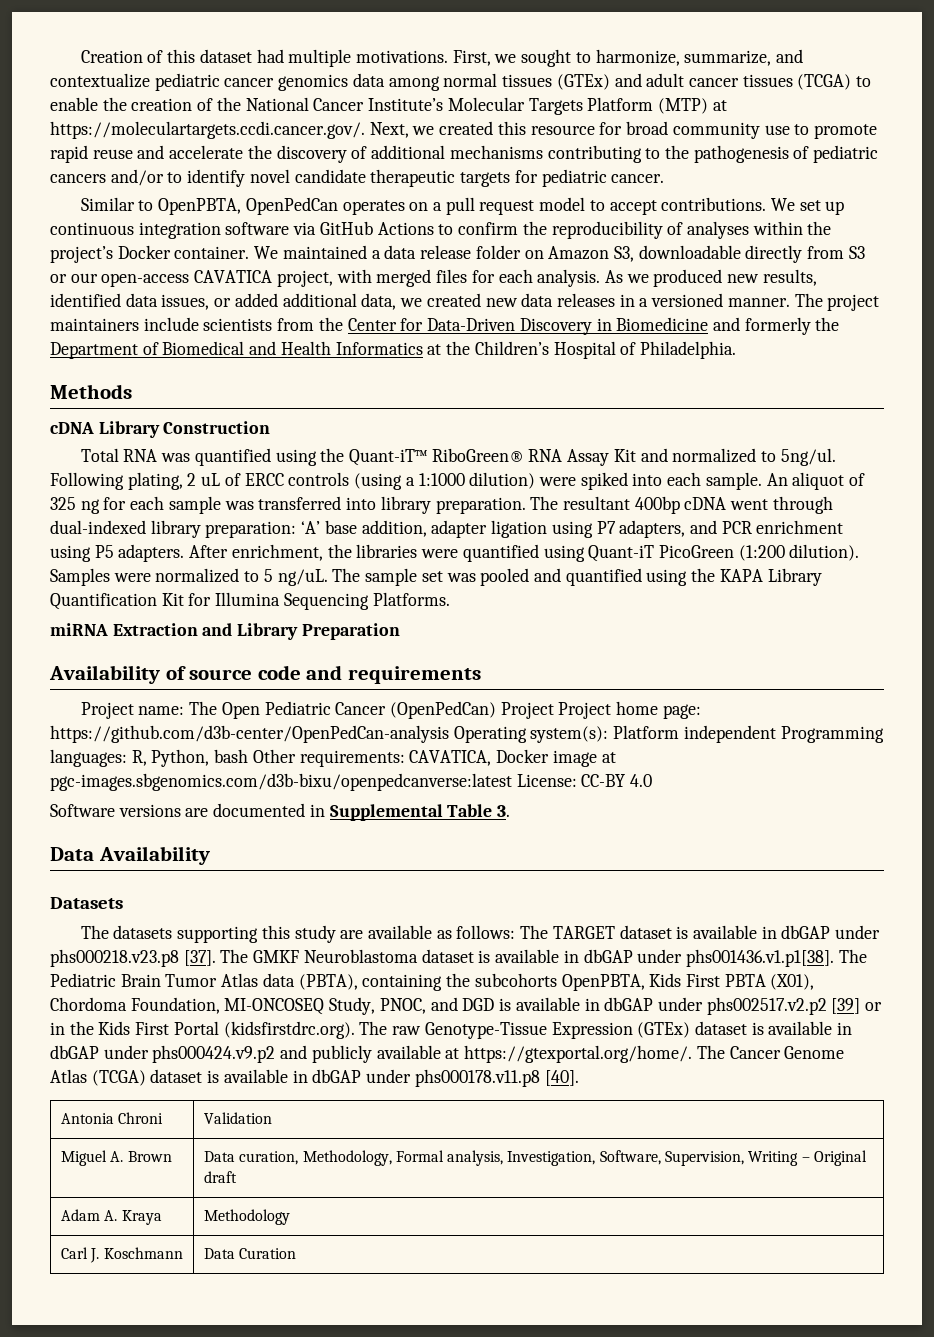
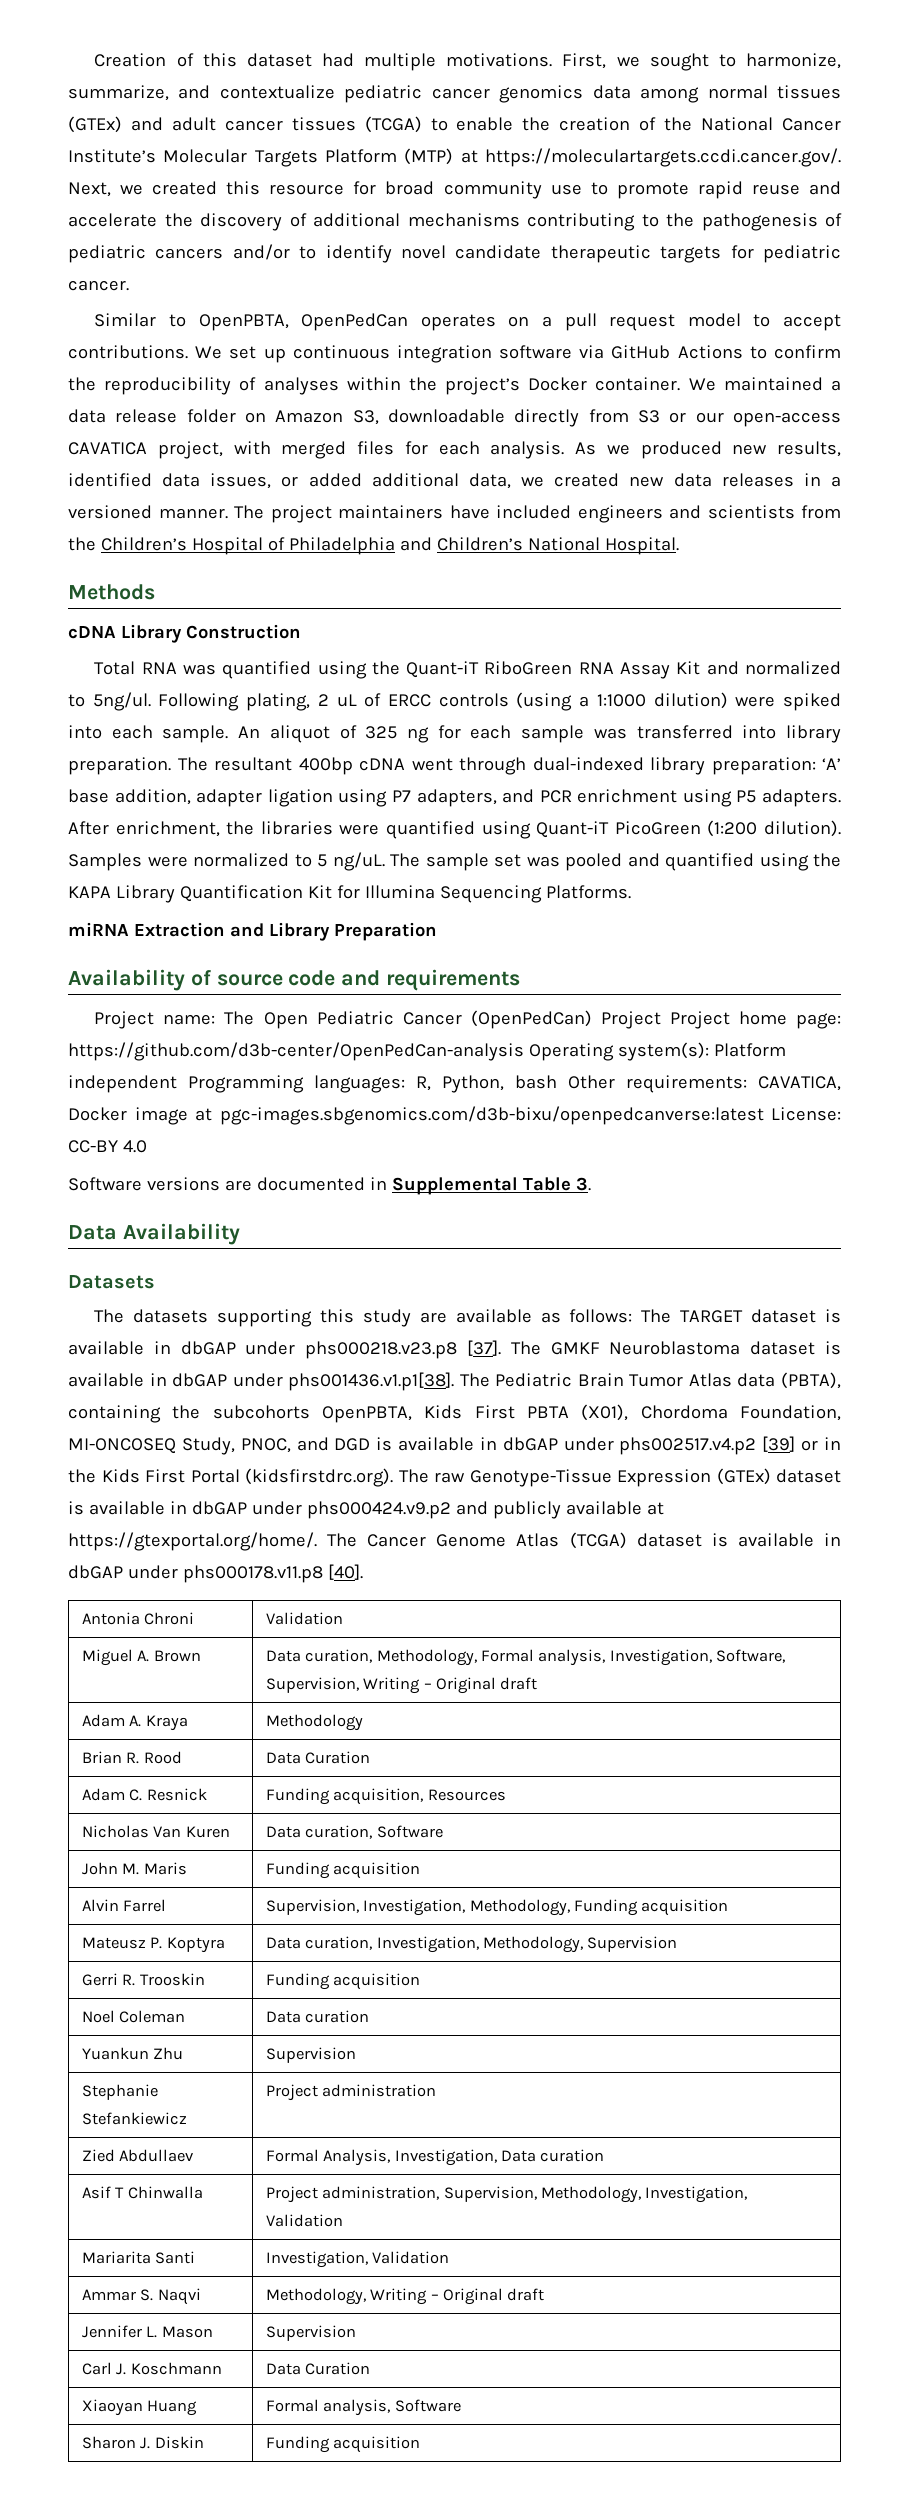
- The project maintainers include scientists from the Center for Data-Driven Discovery in Biomedicine and formerly the Department of Biomedical and Health Informatics at the Children’s Hospital of Philadelphia.
+ The project maintainers have included engineers and scientists from the Children’s Hospital of Philadelphia and Children’s National Hospital.
- Total RNA was quantified using the Quant-iT™ RiboGreen® RNA Assay Kit and normalized to 5ng/ul.
+ Total RNA was quantified using the Quant-iT RiboGreen RNA Assay Kit and normalized to 5ng/ul.
- The GMKF Neuroblastoma dataset is available in dbGAP under phs001436.v1.p1[38]. The Pediatric Brain Tumor Atlas data (PBTA), containing the subcohorts OpenPBTA, Kids First PBTA (X01), Chordoma Foundation, MI-ONCOSEQ Study, PNOC, and DGD is available in dbGAP under phs002517.v2.p2 [39] or in the Kids First Portal (kidsfirstdrc.org). The raw Genotype-Tissue Expression (GTEx) dataset is available in dbGAP under phs000424.v9.p2 and publicly available at https://gtexportal.org/home/. The Cancer Genome Atlas (TCGA) dataset is available in dbGAP under phs000178.v11.p8 [40].
+ The GMKF Neuroblastoma dataset is available in dbGAP under phs001436.v1.p1[38]. The Pediatric Brain Tumor Atlas data (PBTA), containing the subcohorts OpenPBTA, Kids First PBTA (X01), Chordoma Foundation, MI-ONCOSEQ Study, PNOC, and DGD is available in dbGAP under phs002517.v4.p2 [39] or in the Kids First Portal (kidsfirstdrc.org). The raw Genotype-Tissue Expression (GTEx) dataset is available in dbGAP under phs000424.v9.p2 and publicly available at https://gtexportal.org/home/. The Cancer Genome Atlas (TCGA) dataset is available in dbGAP under phs000178.v11.p8 [40].
+ Brian R. Rood | Data Curation
+ Adam C. Resnick | Funding acquisition, Resources
+ Nicholas Van Kuren | Data curation, Software
+ John M. Maris | Funding acquisition
+ Alvin Farrel | Supervision, Investigation, Methodology, Funding acquisition
+ Mateusz P. Koptyra | Data curation, Investigation, Methodology, Supervision
+ Gerri R. Trooskin | Funding acquisition
+ Noel Coleman | Data curation
+ Yuankun Zhu | Supervision
+ Stephanie Stefankiewicz | Project administration
+ Zied Abdullaev | Formal Analysis, Investigation, Data curation
+ Asif T Chinwalla | Project administration, Supervision, Methodology, Investigation, Validation
+ Mariarita Santi | Investigation, Validation
+ Ammar S. Naqvi | Methodology, Writing – Original draft
+ Jennifer L. Mason | Supervision
+ Xiaoyan Huang | Formal analysis, Software
+ Sharon J. Diskin | Funding acquisition

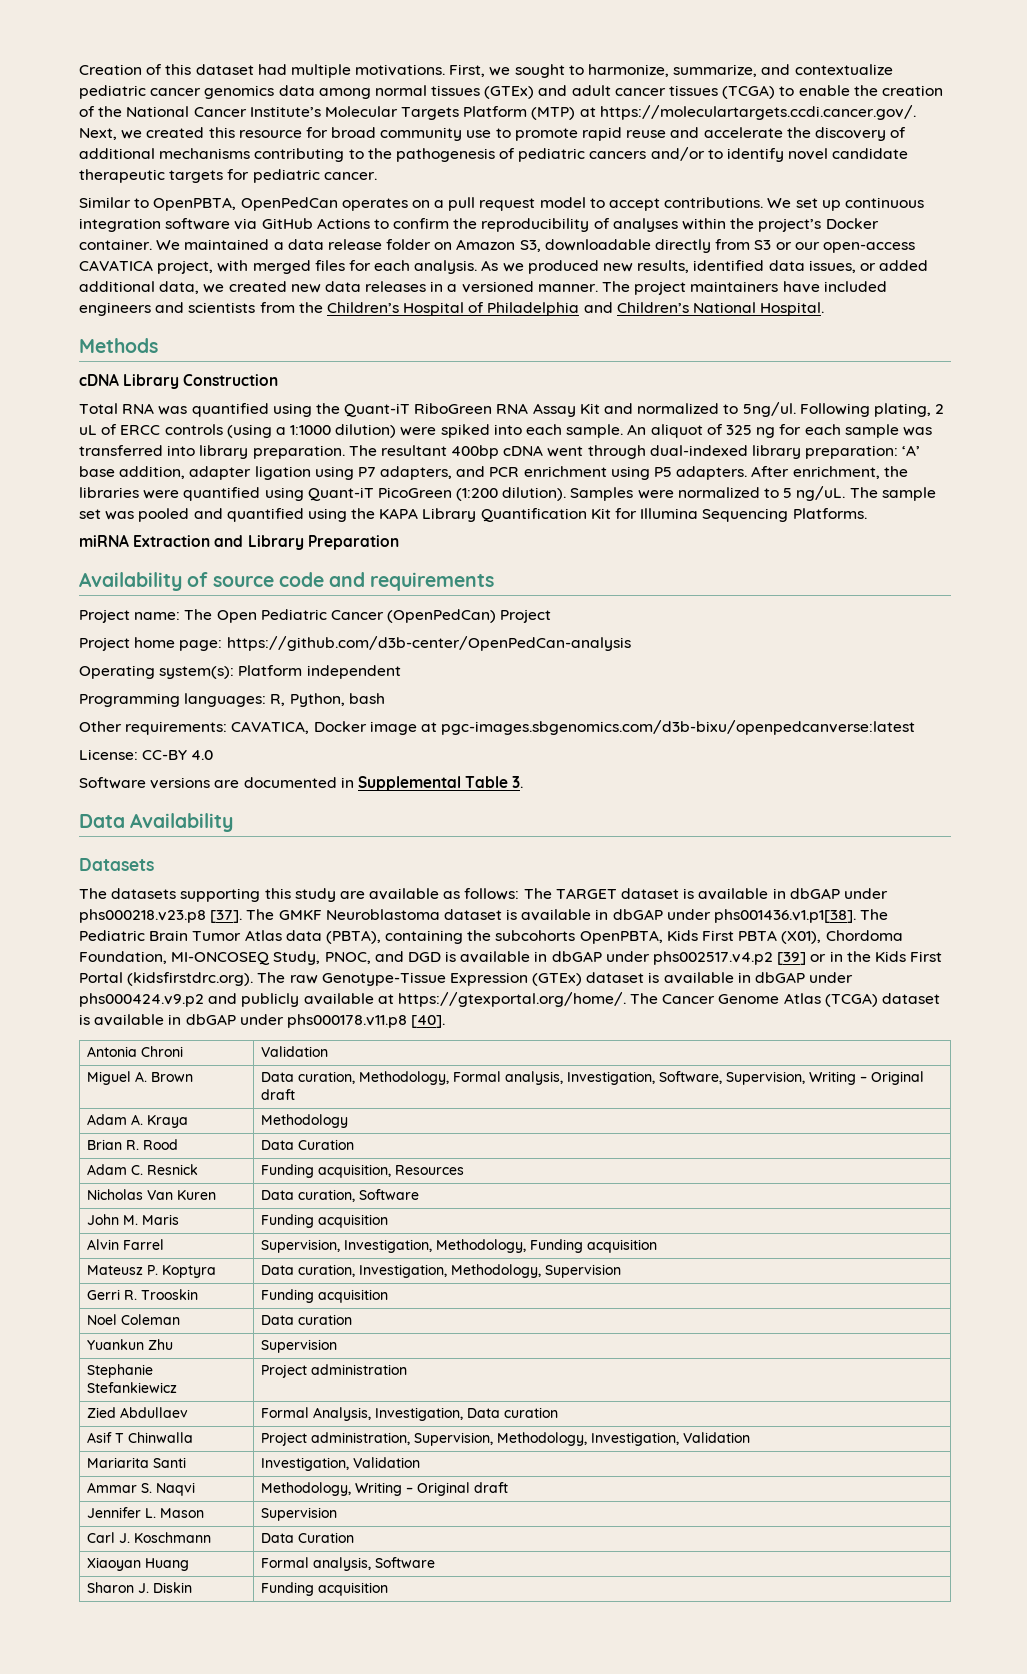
- Project name: The Open Pediatric Cancer (OpenPedCan) Project Project home page: https://github.com/d3b-center/OpenPedCan-analysis Operating system(s): Platform independent Programming languages: R, Python, bash Other requirements: CAVATICA, Docker image at pgc-images.sbgenomics.com/d3b-bixu/openpedcanverse:latest License: CC-BY 4.0
+ Project name: The Open Pediatric Cancer (OpenPedCan) Project
+ Project home page: https://github.com/d3b-center/OpenPedCan-analysis
+ Operating system(s): Platform independent
+ Programming languages: R, Python, bash
+ Other requirements: CAVATICA, Docker image at pgc-images.sbgenomics.com/d3b-bixu/openpedcanverse:latest
+ License: CC-BY 4.0

